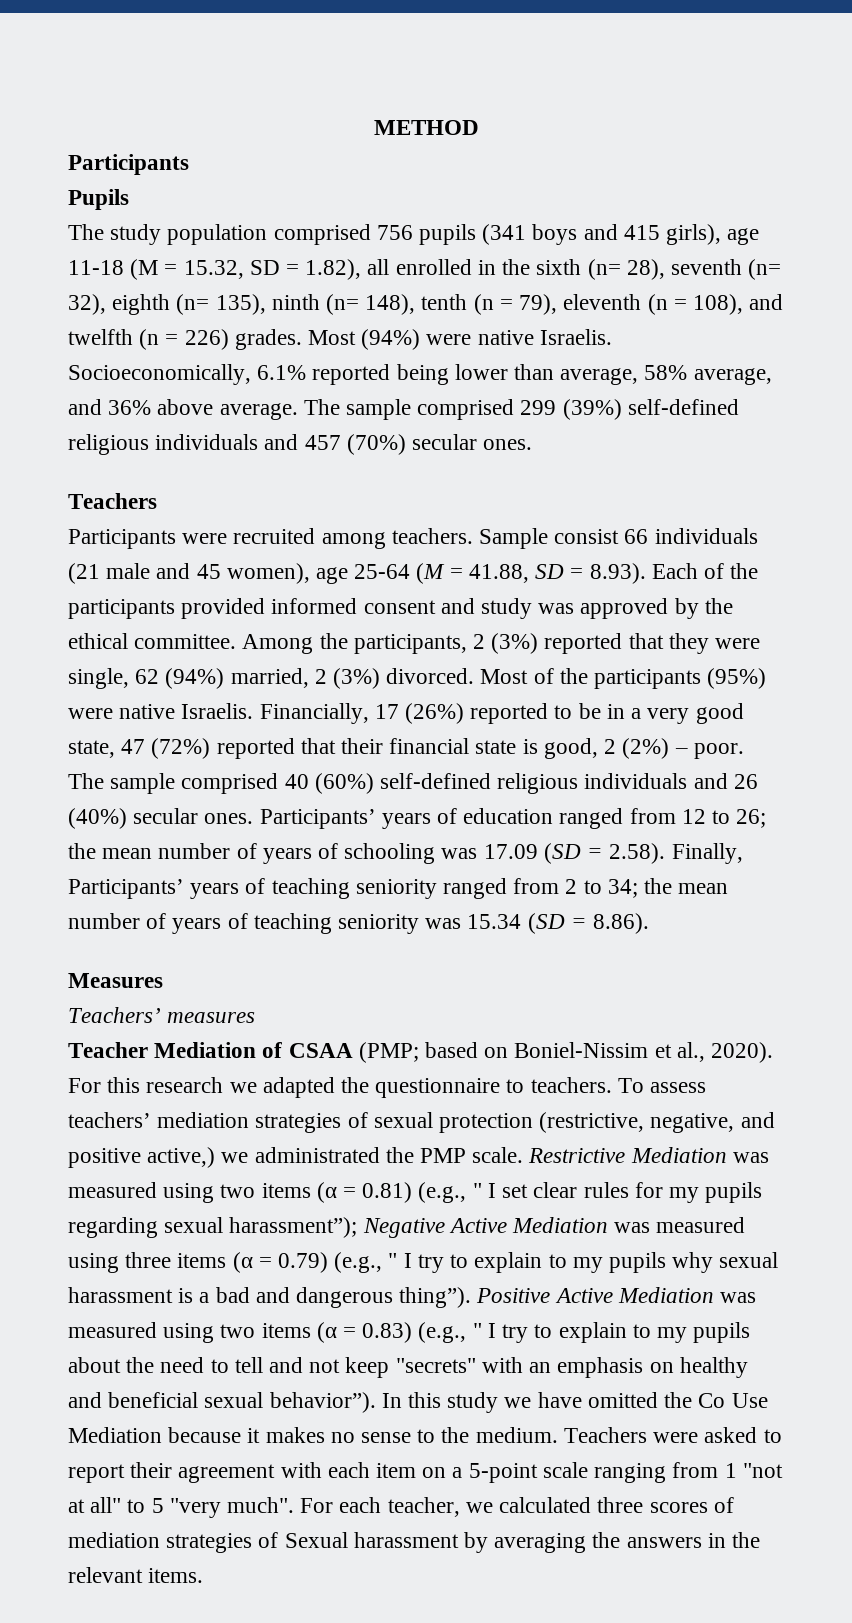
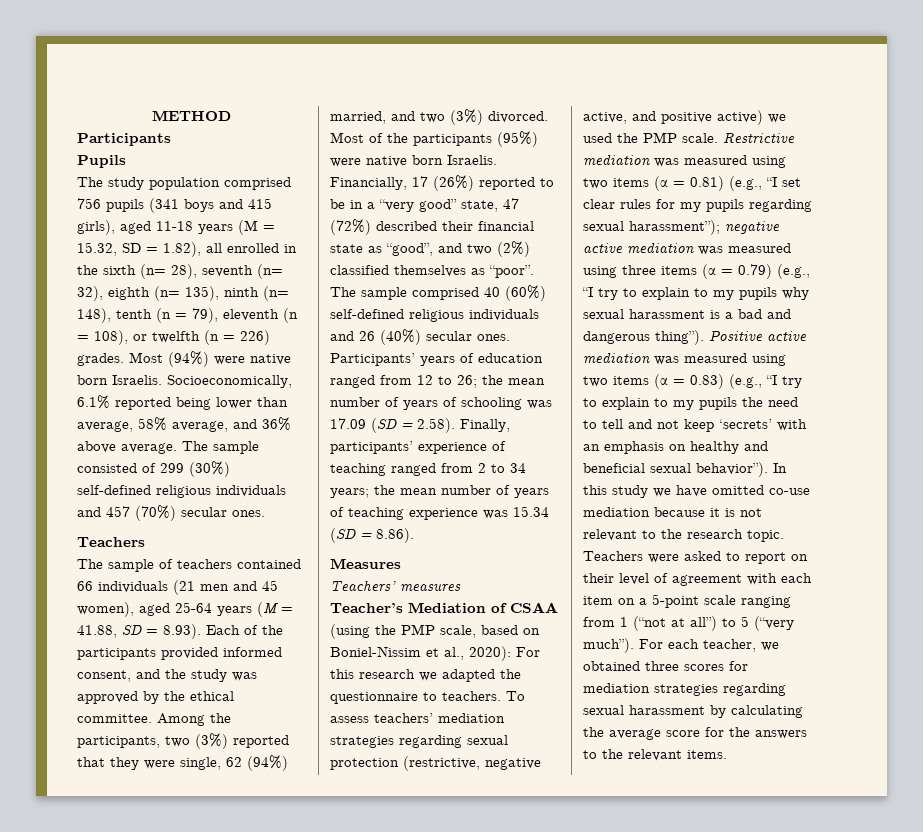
- The study population comprised 756 pupils (341 boys and 415 girls), age 11-18 (M = 15.32, SD = 1.82), all enrolled in the sixth (n= 28), seventh (n= 32), eighth (n= 135), ninth (n= 148), tenth (n = 79), eleventh (n = 108), and twelfth (n = 226) grades.
+ The study population comprised 756 pupils (341 boys and 415 girls), aged 11-18 years (M = 15.32, SD = 1.82), all enrolled in the sixth (n= 28), seventh (n= 32), eighth (n= 135), ninth (n= 148), tenth (n = 79), eleventh (n = 108), or twelfth (n = 226) grades.
- Most (94%) were native Israelis.
+ Most (94%) were native born Israelis.
- The sample comprised 299 (39%) self-defined religious individuals and 457 (70%) secular ones.
+ The sample consisted of 299 (30%) self-defined religious individuals and 457 (70%) secular ones.
- Participants were recruited among teachers. Sample consist 66 individuals (21 male and 45 women), age 25-64 (M = 41.88, SD = 8.93). Each of the participants provided informed consent and study was approved by the ethical committee.
+ The sample of teachers contained 66 individuals (21 men and 45 women), aged 25-64 years (M = 41.88, SD = 8.93). Each of the participants provided informed consent, and the study was approved by the ethical committee.
- Among the participants, 2 (3%) reported that they were single, 62 (94%) married, 2 (3%) divorced.
+ Among the participants, two (3%) reported that they were single, 62 (94%) married, and two (3%) divorced.
- Most of the participants (95%) were native Israelis.
+ Most of the participants (95%) were native born Israelis.
- Financially, 17 (26%) reported to be in a very good state, 47 (72%) reported that their financial state is good, 2 (2%) – poor.
+ Financially, 17 (26%) reported to be in a “very good” state, 47 (72%) described their financial state as “good”, and two (2%) classified themselves as “poor”.
- Participants’ years of education ranged from 12 to 26; the mean number of years of schooling was 17.09 (SD = 2.58). Finally, Participants’ years of teaching seniority ranged from 2 to 34; the mean number of years of teaching seniority was 15.34 (SD = 8.86).
+ Participants’ years of education ranged from 12 to 26; the mean number of years of schooling was 17.09 (SD = 2.58). Finally, participants’ experience of teaching ranged from 2 to 34 years; the mean number of years of teaching experience was 15.34 (SD = 8.86).
- Teacher Mediation of CSAA (PMP; based on Boniel-Nissim et al., 2020). For this research we adapted the questionnaire to teachers.
+ Teacher’s Mediation of CSAA (using the PMP scale, based on Boniel-Nissim et al., 2020): For this research we adapted the questionnaire to teachers.
- To assess teachers’ mediation strategies of sexual protection (restrictive, negative, and positive active,) we administrated the PMP scale.
+ To assess teachers’ mediation strategies regarding sexual protection (restrictive, negative active, and positive active) we used the PMP scale.
- Restrictive Mediation was measured using two items (α = 0.81) (e.g., " I set clear rules for my pupils regarding sexual harassment”); Negative Active Mediation was measured using three items (α = 0.79) (e.g., " I try to explain to my pupils why sexual harassment is a bad and dangerous thing”).
+ Restrictive mediation was measured using two items (α = 0.81) (e.g., “I set clear rules for my pupils regarding sexual harassment”); negative active mediation was measured using three items (α = 0.79) (e.g., “I try to explain to my pupils why sexual harassment is a bad and dangerous thing”).
- Positive Active Mediation was measured using two items (α = 0.83) (e.g., " I try to explain to my pupils about the need to tell and not keep "secrets" with an emphasis on healthy and beneficial sexual behavior”).
+ Positive active mediation was measured using two items (α = 0.83) (e.g., “I try to explain to my pupils the need to tell and not keep ‘secrets’ with an emphasis on healthy and beneficial sexual behavior”).
- In this study we have omitted the Co Use Mediation because it makes no sense to the medium.
+ In this study we have omitted co-use mediation because it is not relevant to the research topic.
- Teachers were asked to report their agreement with each item on a 5-point scale ranging from 1 "not at all" to 5 "very much".
+ Teachers were asked to report on their level of agreement with each item on a 5-point scale ranging from 1 (“not at all”) to 5 (“very much”).
- For each teacher, we calculated three scores of mediation strategies of Sexual harassment by averaging the answers in the relevant items.
+ For each teacher, we obtained three scores for mediation strategies regarding sexual harassment by calculating the average score for the answers to the relevant items.

